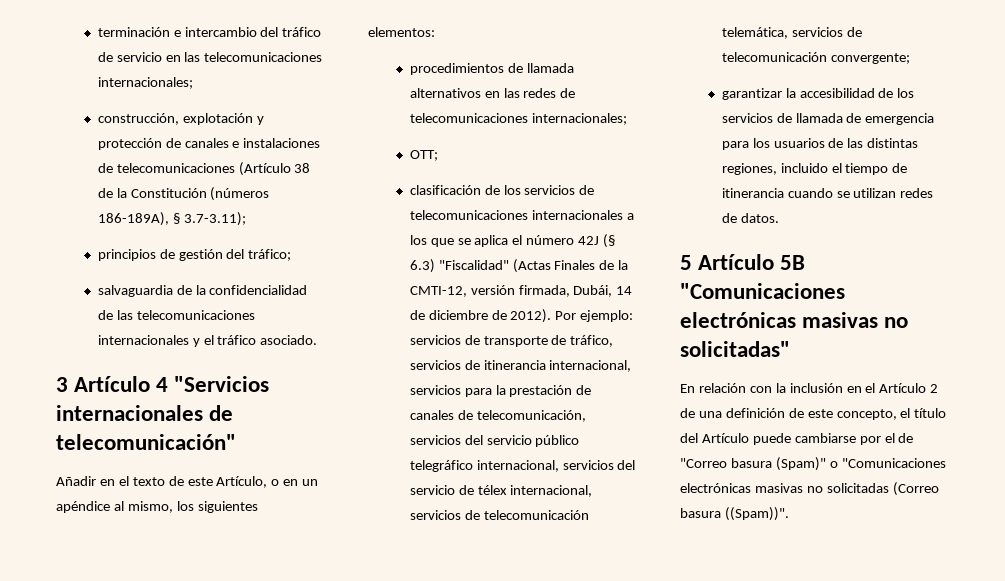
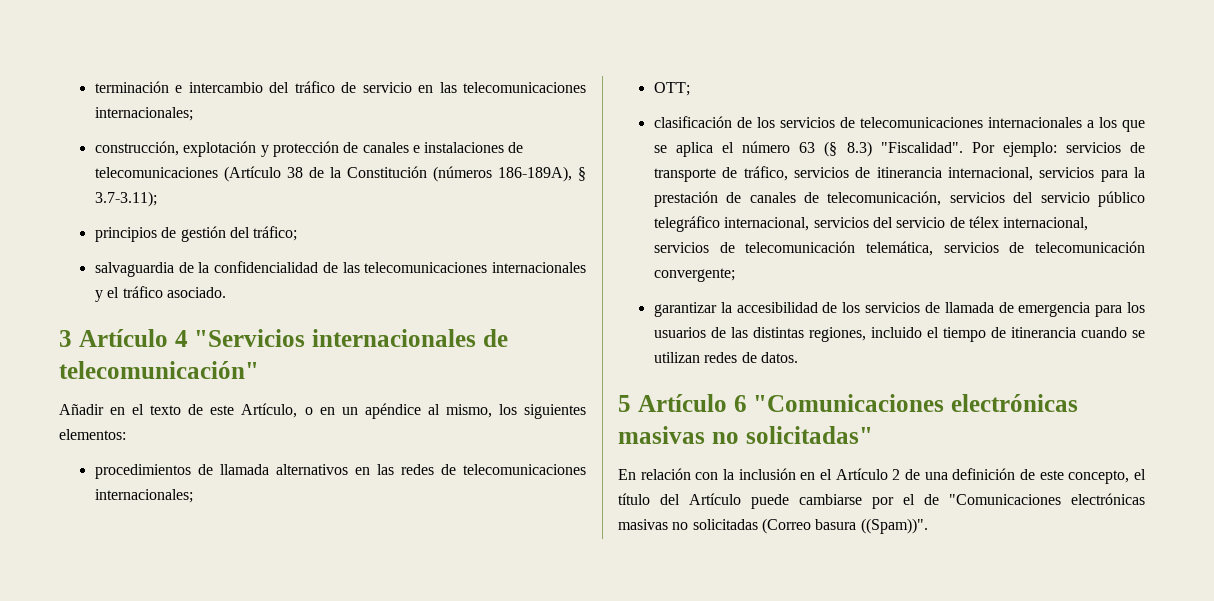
- clasificación de los servicios de telecomunicaciones internacionales a los que se aplica el número 42J (§ 6.3) "Fiscalidad" (Actas Finales de la CMTI-12, versión firmada, Dubái, 14 de diciembre de 2012).
+ clasificación de los servicios de telecomunicaciones internacionales a los que se aplica el número 63 (§ 8.3) "Fiscalidad".
- 5 Artículo 5В "Comunicaciones electrónicas masivas no solicitadas"
+ 5 Artículo 6 "Comunicaciones electrónicas masivas no solicitadas"
- En relación con la inclusión en el Artículo 2 de una definición de este concepto, el título del Artículo puede cambiarse por el de "Correo basura (Spam)" o "Comunicaciones electrónicas masivas no solicitadas (Correo basura ((Spam))".
+ En relación con la inclusión en el Artículo 2 de una definición de este concepto, el título del Artículo puede cambiarse por el de "Comunicaciones electrónicas masivas no solicitadas (Correo basura ((Spam))".

